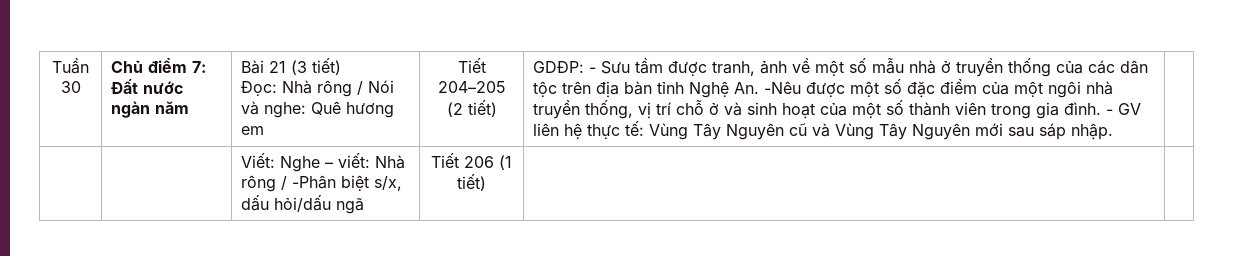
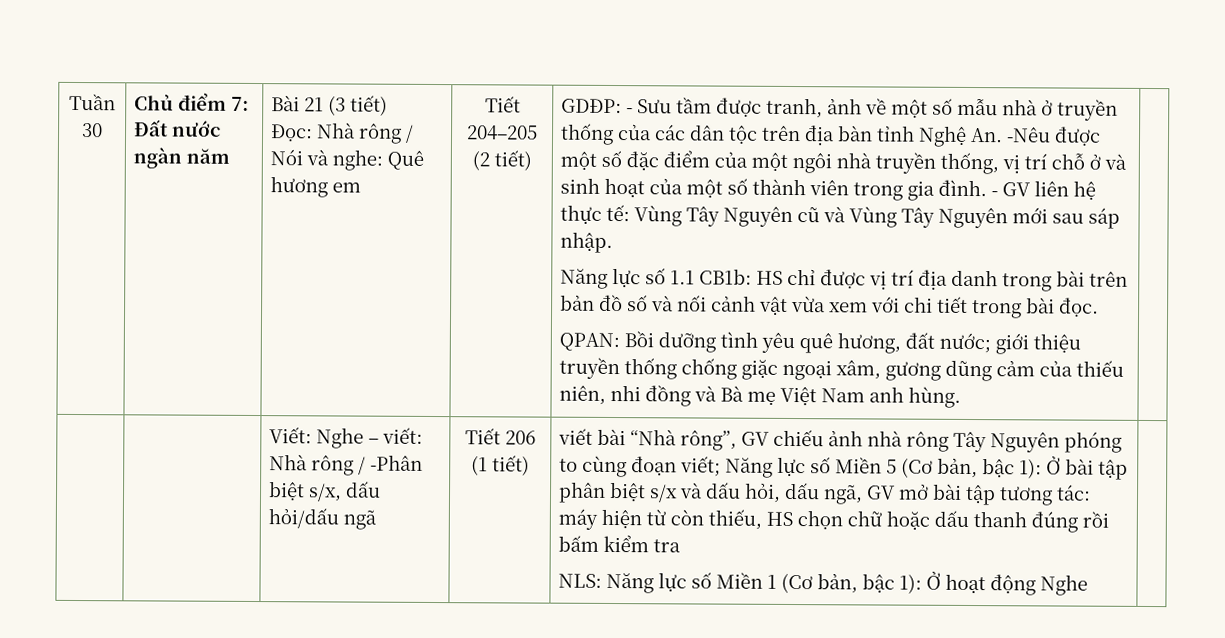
+ Năng lực số 1.1 CB1b: HS chỉ được vị trí địa danh trong bài trên bản đồ số và nối cảnh vật vừa xem với chi tiết trong bài đọc.
+ QPAN: Bồi dưỡng tình yêu quê hương, đất nước; giới thiệu truyền thống chống giặc ngoại xâm, gương dũng cảm của thiếu niên, nhi đồng và Bà mẹ Việt Nam anh hùng.
+ viết bài “Nhà rông”, GV chiếu ảnh nhà rông Tây Nguyên phóng to cùng đoạn viết; Năng lực số Miền 5 (Cơ bản, bậc 1): Ở bài tập phân biệt s/x và dấu hỏi, dấu ngã, GV mở bài tập tương tác: máy hiện từ còn thiếu, HS chọn chữ hoặc dấu thanh đúng rồi bấm kiểm tra
+ NLS: Năng lực số Miền 1 (Cơ bản, bậc 1): Ở hoạt động Nghe

